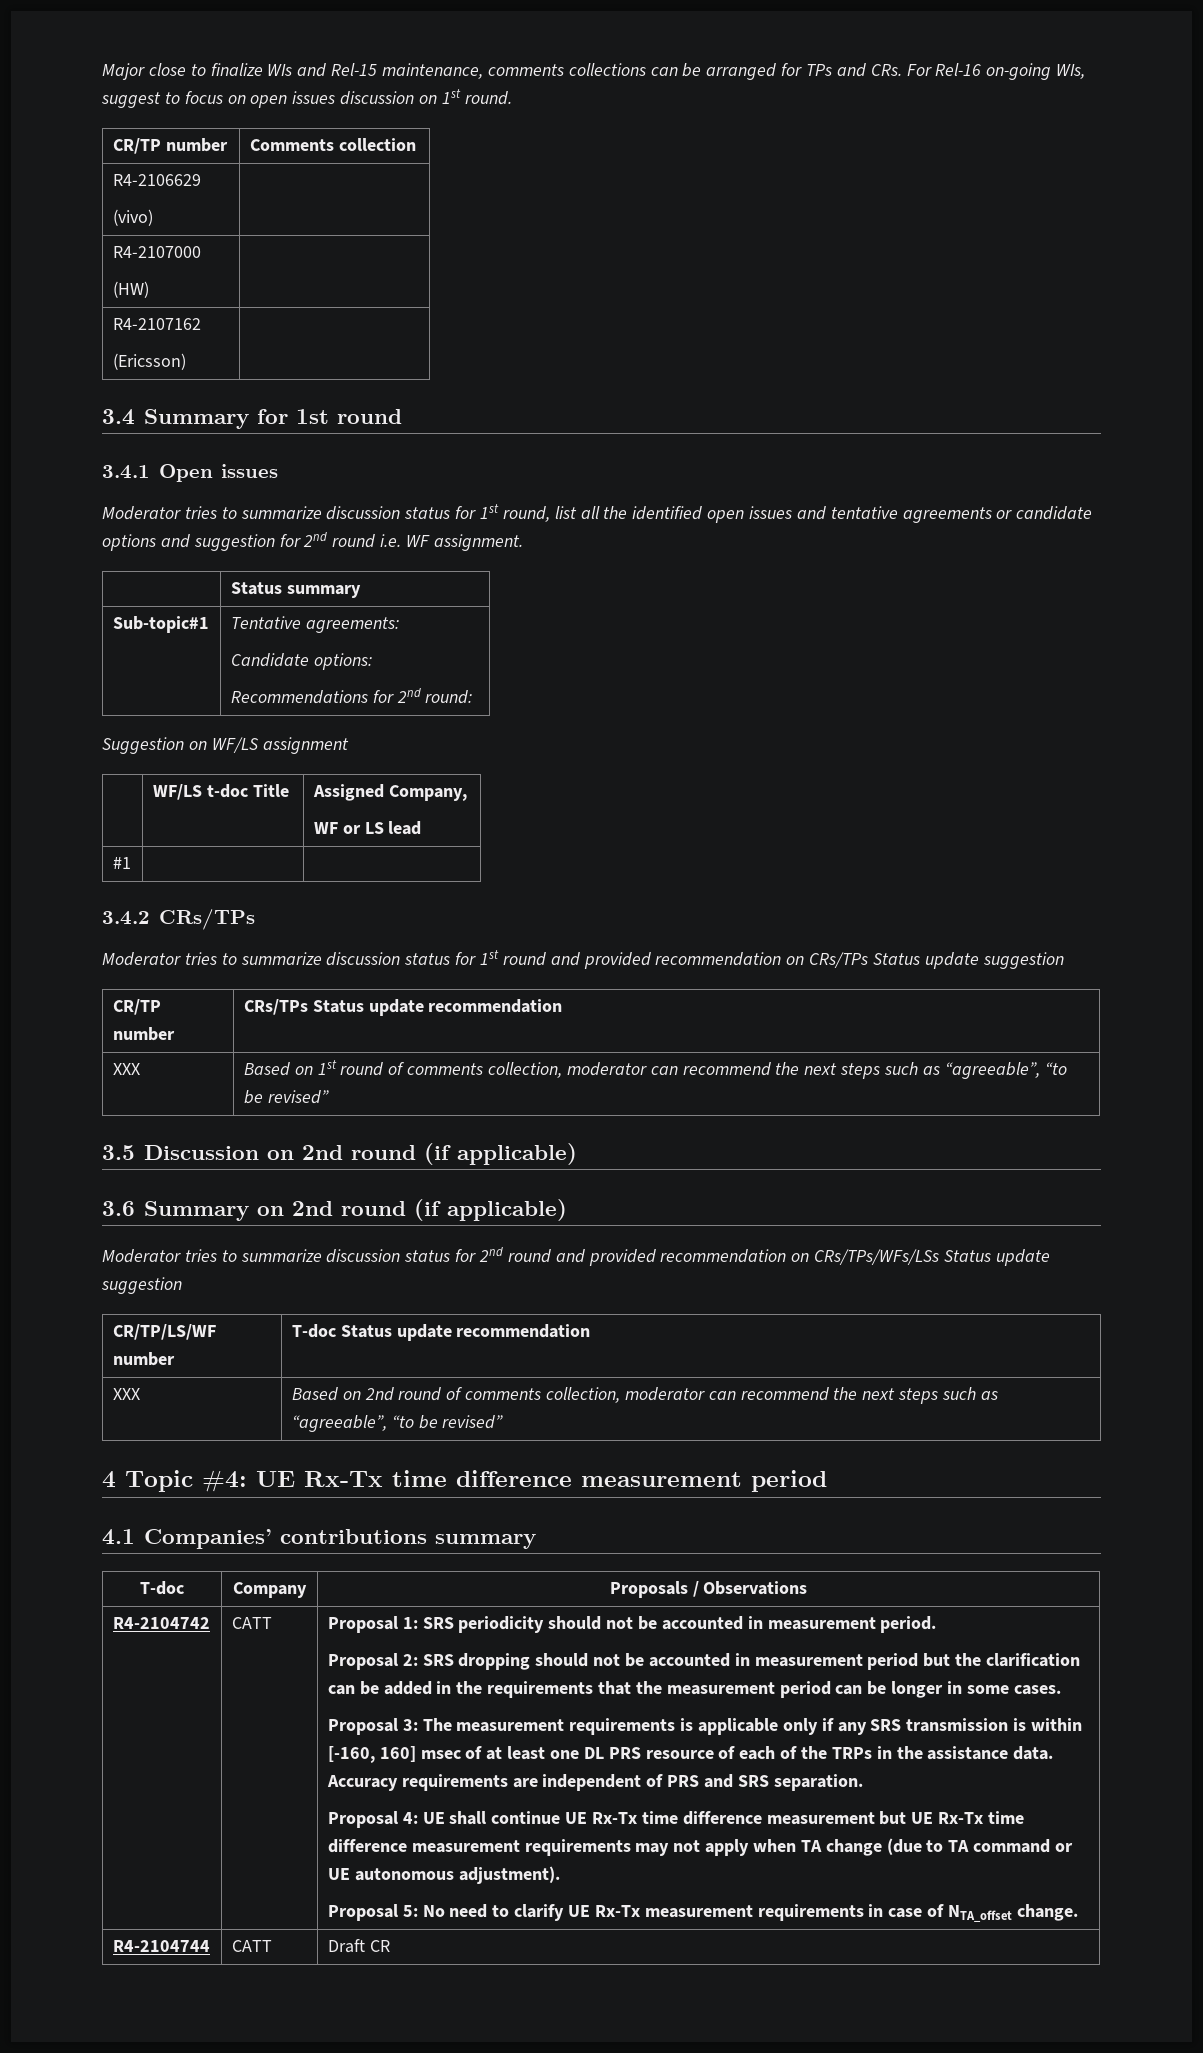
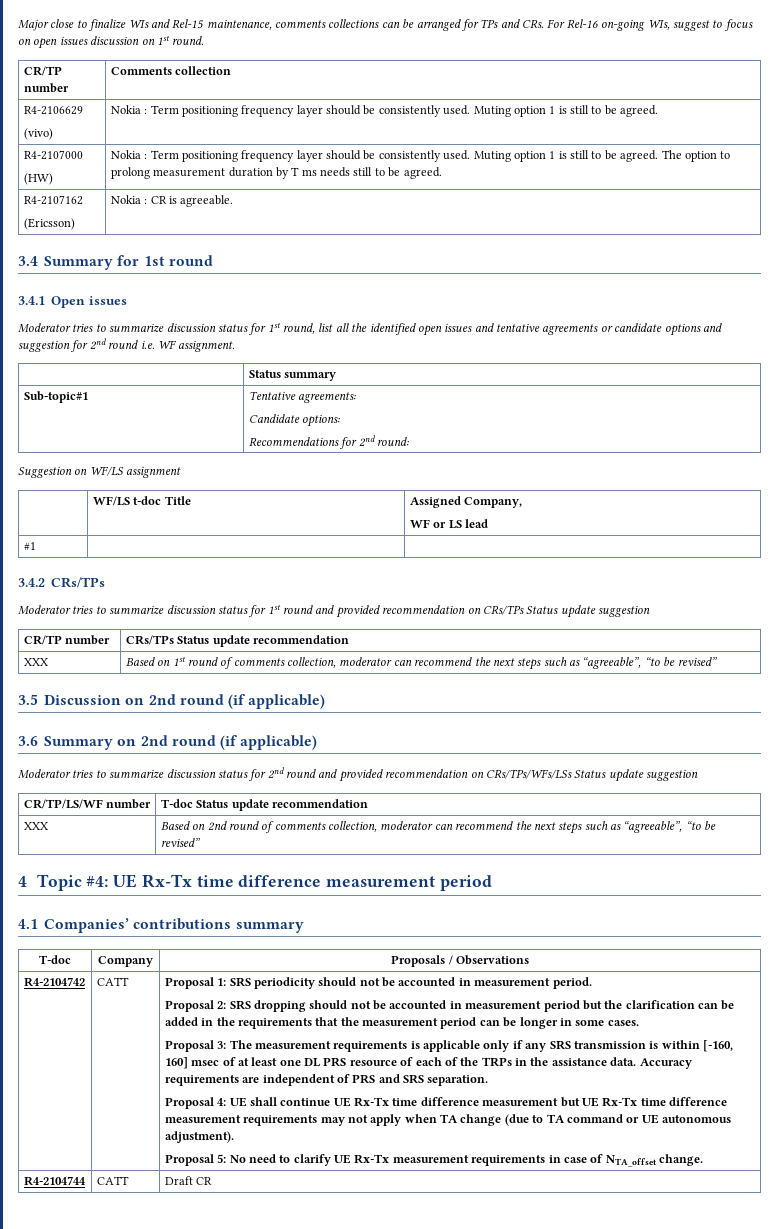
  R4-2106629
- (vivo) |
+ (vivo) | Nokia : Term positioning frequency layer should be consistently used. Muting option 1 is still to be agreed.
  R4-2107000
- (HW) |
+ (HW) | Nokia : Term positioning frequency layer should be consistently used. Muting option 1 is still to be agreed. The option to prolong measurement duration by T ms needs still to be agreed.
  R4-2107162
- (Ericsson) |
+ (Ericsson) | Nokia : CR is agreeable.

